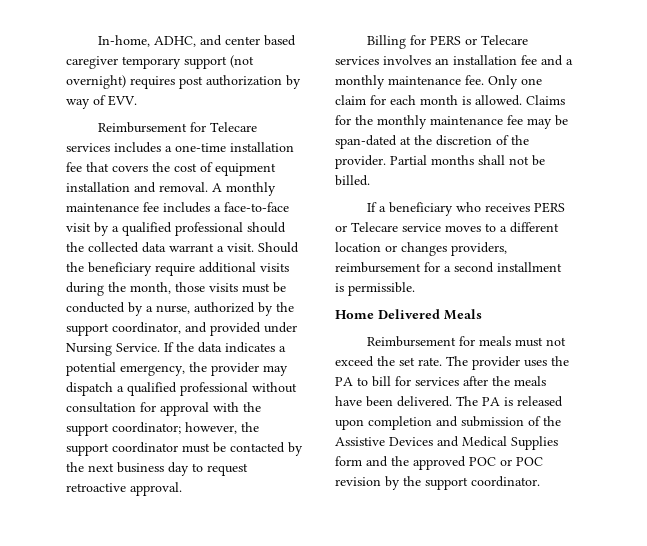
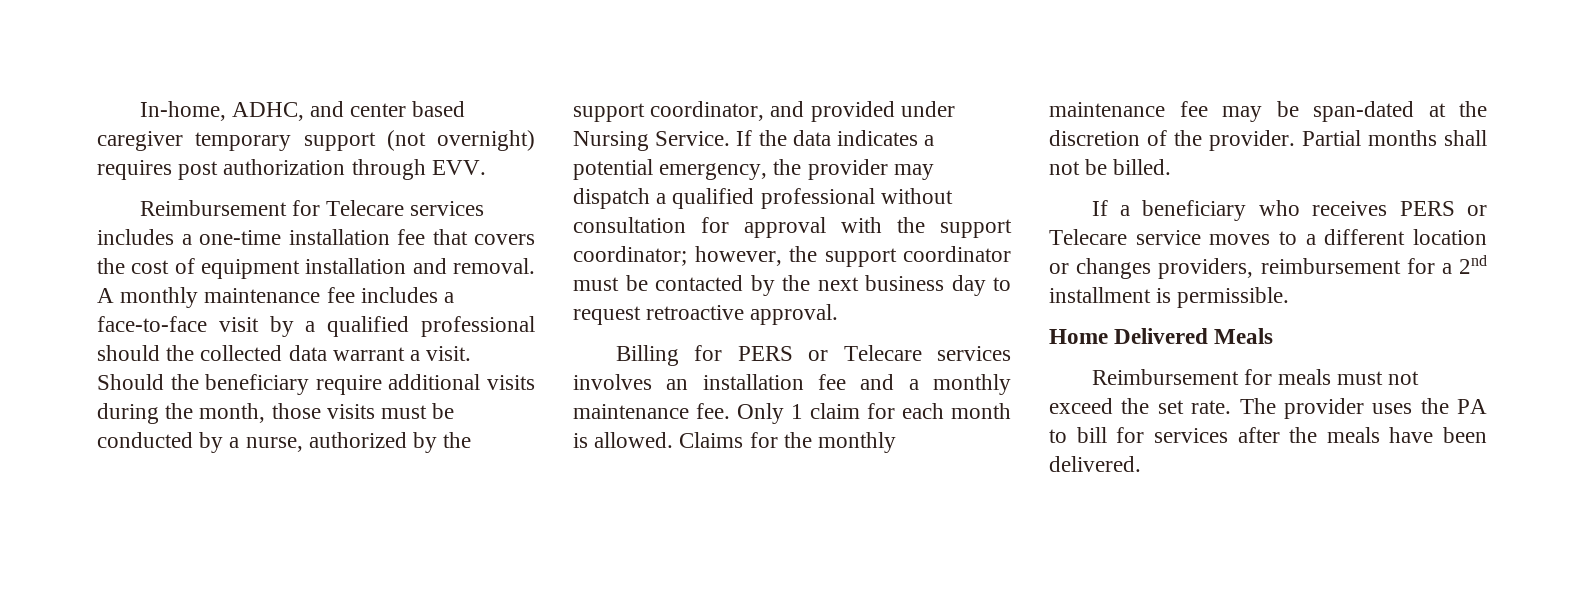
- In-home, ADHC, and center based caregiver temporary support (not overnight) requires post authorization by way of EVV.
+ In-home, ADHC, and center based caregiver temporary support (not overnight) requires post authorization through EVV.
- Only one claim for each month is allowed.
+ Only 1 claim for each month is allowed.
- If a beneficiary who receives PERS or Telecare service moves to a different location or changes providers, reimbursement for a second installment is permissible.
+ If a beneficiary who receives PERS or Telecare service moves to a different location or changes providers, reimbursement for a 2nd installment is permissible.
- The PA is released upon completion and submission of the Assistive Devices and Medical Supplies form and the approved POC or POC revision by the support coordinator.

